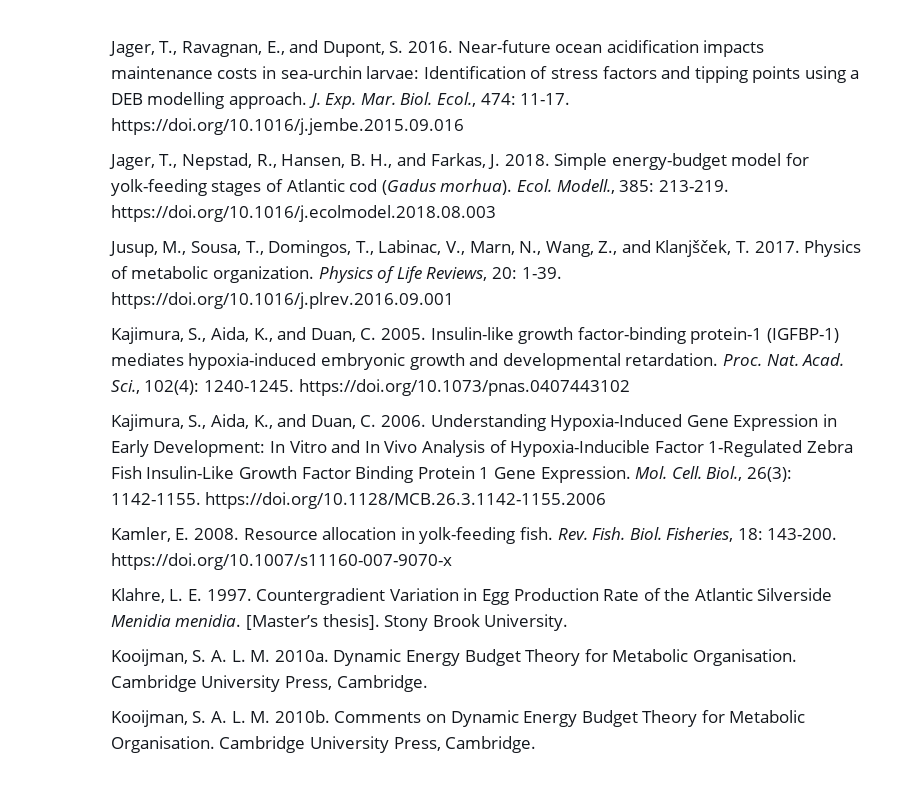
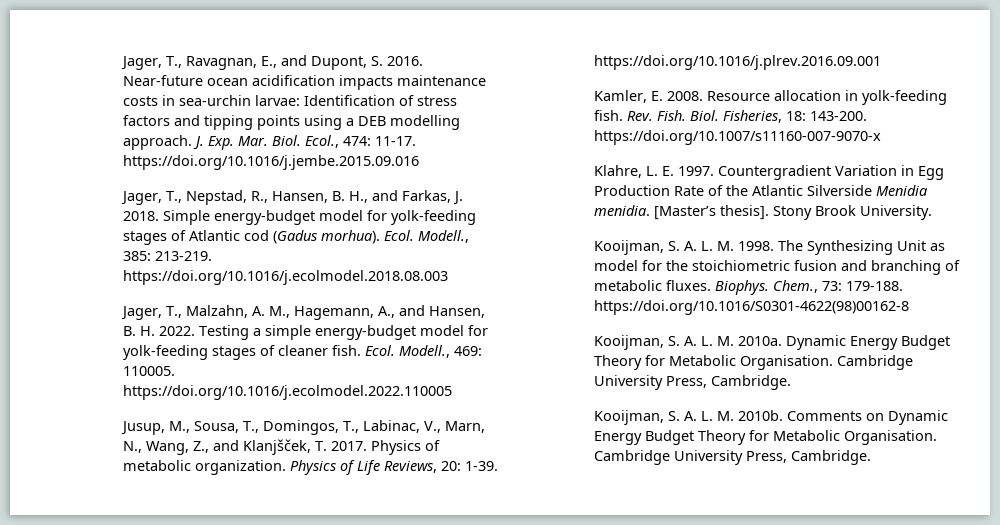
+ Jager, T., Malzahn, A. M., Hagemann, A., and Hansen, B. H. 2022. Testing a simple energy-budget model for yolk-feeding stages of cleaner fish. Ecol. Modell., 469: 110005. https://doi.org/10.1016/j.ecolmodel.2022.110005
- Kajimura, S., Aida, K., and Duan, C. 2005. Insulin-like growth factor-binding protein-1 (IGFBP-1) mediates hypoxia-induced embryonic growth and developmental retardation. Proc. Nat. Acad. Sci., 102(4): 1240-1245. https://doi.org/10.1073/pnas.0407443102
- Kajimura, S., Aida, K., and Duan, C. 2006. Understanding Hypoxia-Induced Gene Expression in Early Development: In Vitro and In Vivo Analysis of Hypoxia-Inducible Factor 1-Regulated Zebra Fish Insulin-Like Growth Factor Binding Protein 1 Gene Expression. Mol. Cell. Biol., 26(3): 1142-1155. https://doi.org/10.1128/MCB.26.3.1142-1155.2006
+ Kooijman, S. A. L. M. 1998. The Synthesizing Unit as model for the stoichiometric fusion and branching of metabolic fluxes. Biophys. Chem., 73: 179-188. https://doi.org/10.1016/S0301-4622(98)00162-8

